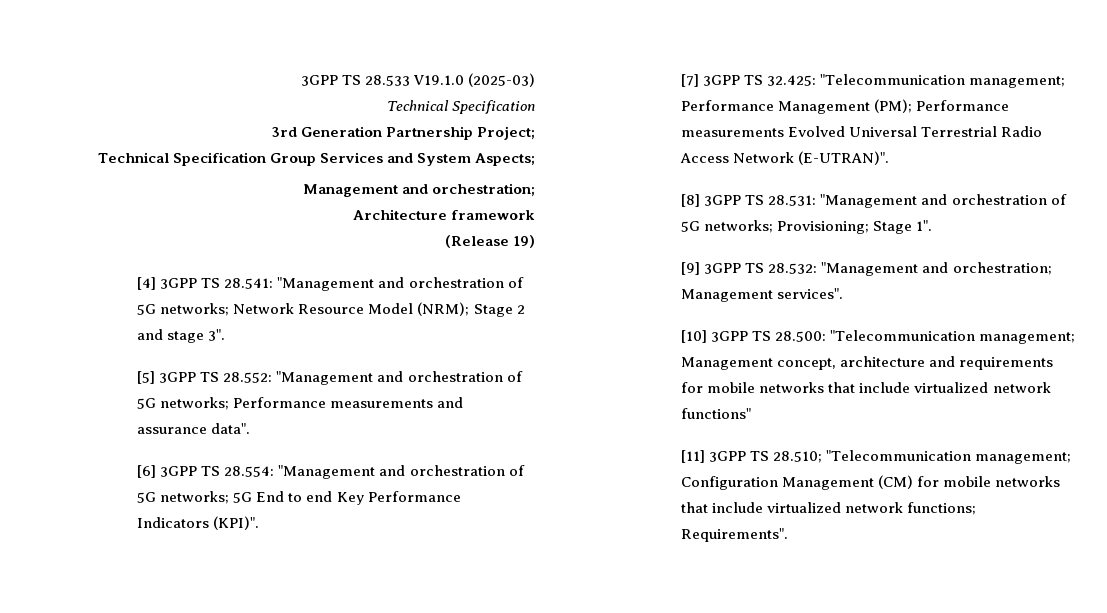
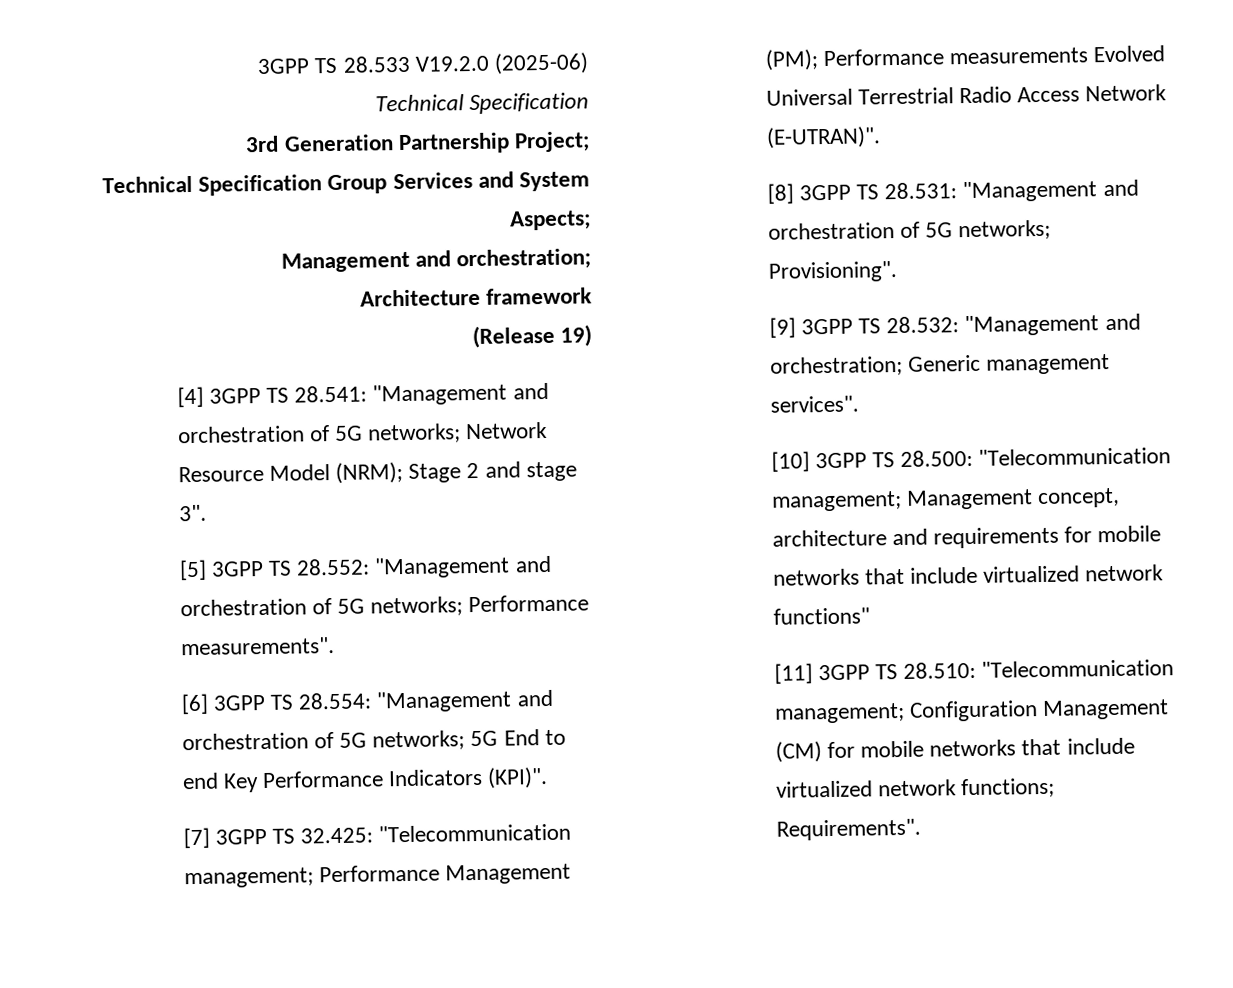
- 3GPP TS 28.533 V19.1.0 (2025-03)
+ 3GPP TS 28.533 V19.2.0 (2025-06)
- [5] 3GPP TS 28.552: "Management and orchestration of 5G networks; Performance measurements and assurance data".
+ [5] 3GPP TS 28.552: "Management and orchestration of 5G networks; Performance measurements".
- [8] 3GPP TS 28.531: "Management and orchestration of 5G networks; Provisioning; Stage 1".
+ [8] 3GPP TS 28.531: "Management and orchestration of 5G networks; Provisioning".
- [9] 3GPP TS 28.532: "Management and orchestration; Management services".
+ [9] 3GPP TS 28.532: "Management and orchestration; Generic management services".
- [11] 3GPP TS 28.510; "Telecommunication management; Configuration Management (CM) for mobile networks that include virtualized network functions; Requirements".
+ [11] 3GPP TS 28.510: "Telecommunication management; Configuration Management (CM) for mobile networks that include virtualized network functions; Requirements".

